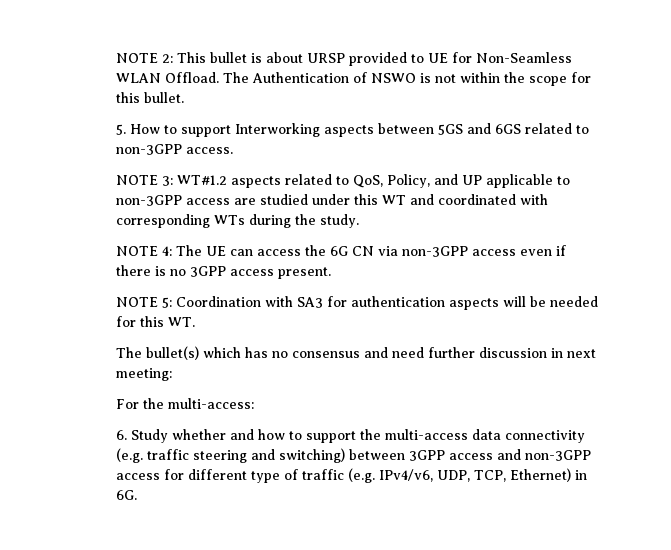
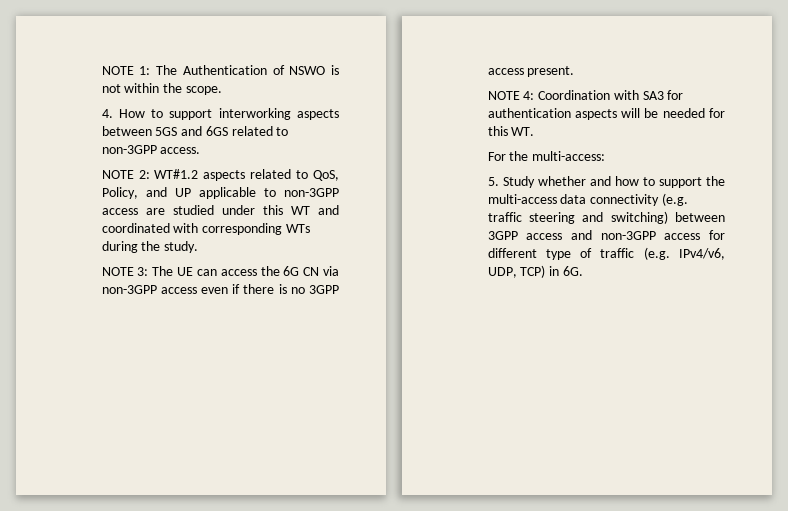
- NOTE 2: This bullet is about URSP provided to UE for Non-Seamless WLAN Offload. The Authentication of NSWO is not within the scope for this bullet.
- 5. How to support Interworking aspects between 5GS and 6GS related to non-3GPP access.
+ NOTE 1: The Authentication of NSWO is not within the scope.
+ 4. How to support interworking aspects between 5GS and 6GS related to non-3GPP access.
- NOTE 3: WT#1.2 aspects related to QoS, Policy, and UP applicable to non-3GPP access are studied under this WT and coordinated with corresponding WTs during the study.
+ NOTE 2: WT#1.2 aspects related to QoS, Policy, and UP applicable to non-3GPP access are studied under this WT and coordinated with corresponding WTs during the study.
- NOTE 4: The UE can access the 6G CN via non-3GPP access even if there is no 3GPP access present.
+ NOTE 3: The UE can access the 6G CN via non-3GPP access even if there is no 3GPP access present.
- NOTE 5: Coordination with SA3 for authentication aspects will be needed for this WT.
+ NOTE 4: Coordination with SA3 for authentication aspects will be needed for this WT.
- The bullet(s) which has no consensus and need further discussion in next meeting:
- 6. Study whether and how to support the multi-access data connectivity (e.g. traffic steering and switching) between 3GPP access and non-3GPP access for different type of traffic (e.g. IPv4/v6, UDP, TCP, Ethernet) in 6G.
+ 5. Study whether and how to support the multi-access data connectivity (e.g. traffic steering and switching) between 3GPP access and non-3GPP access for different type of traffic (e.g. IPv4/v6, UDP, TCP) in 6G.

